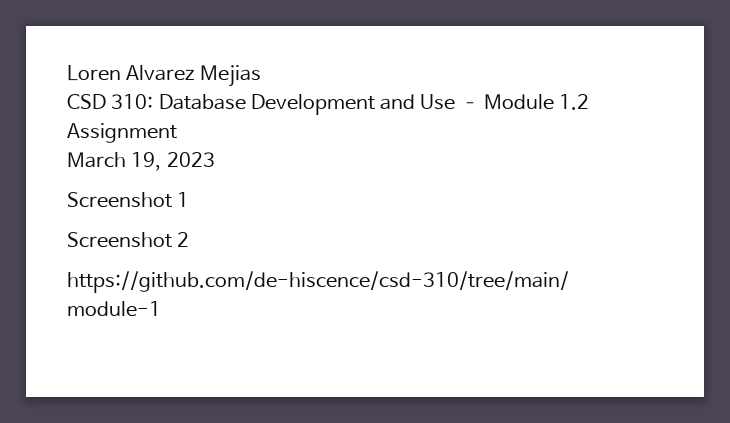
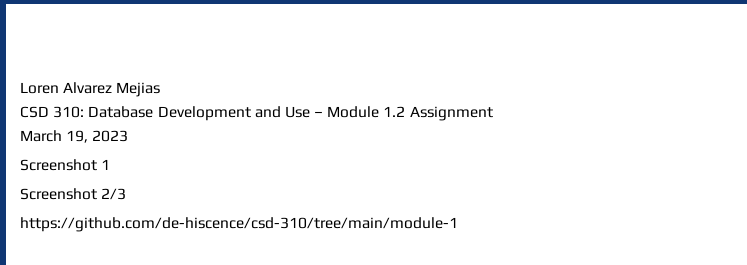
- Screenshot 2
+ Screenshot 2/3

